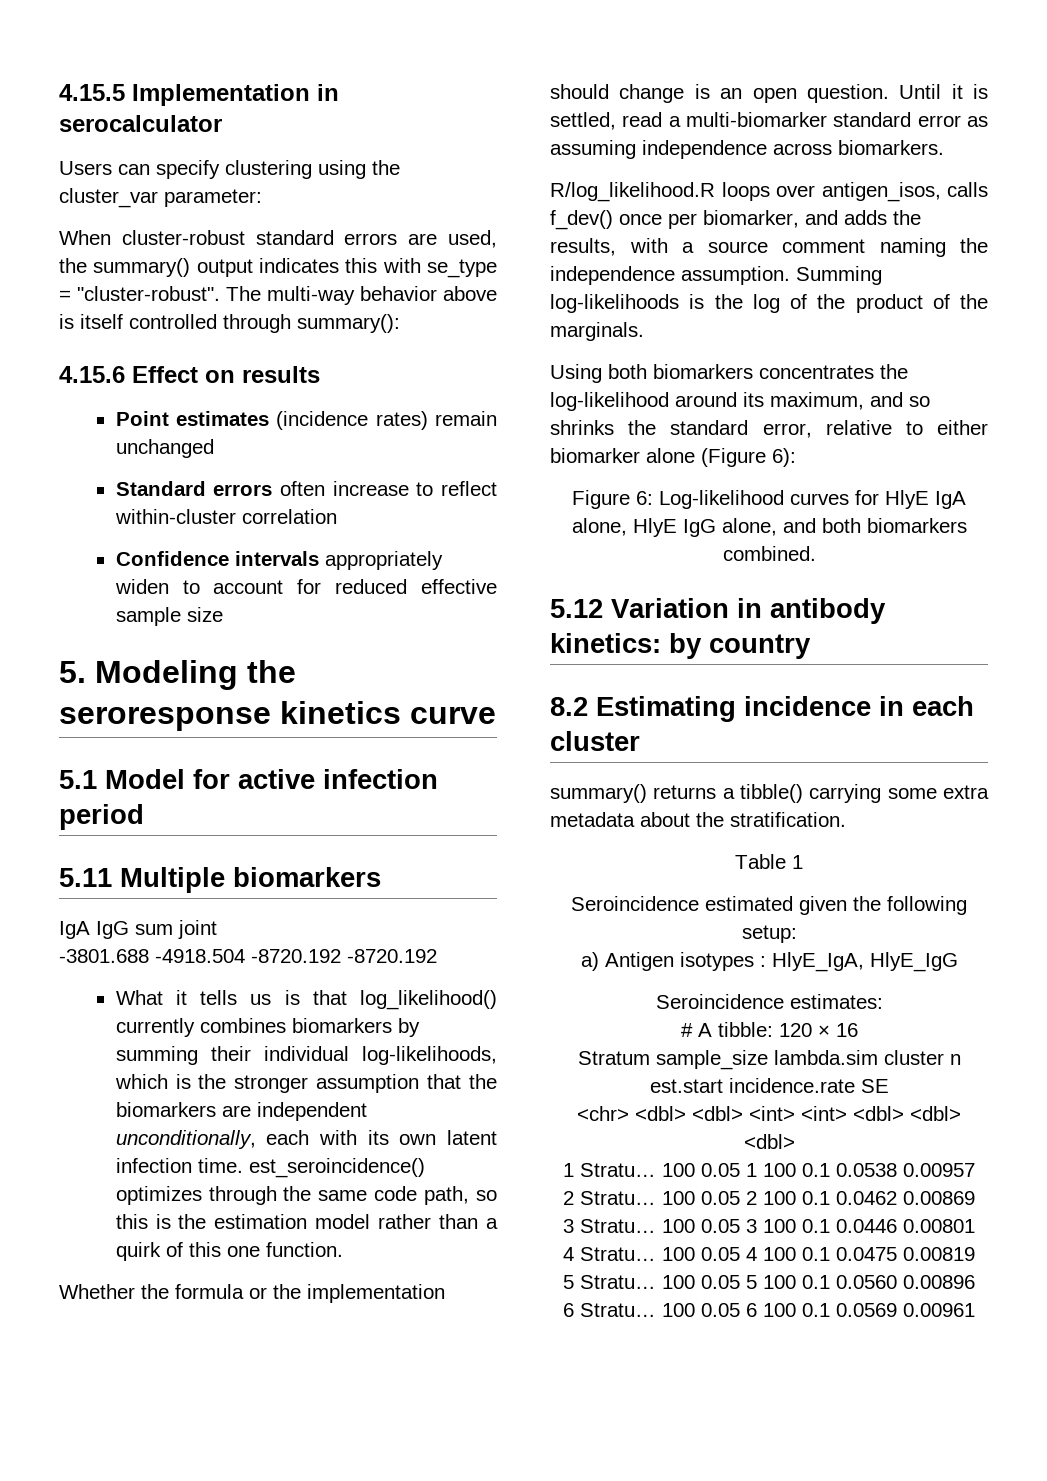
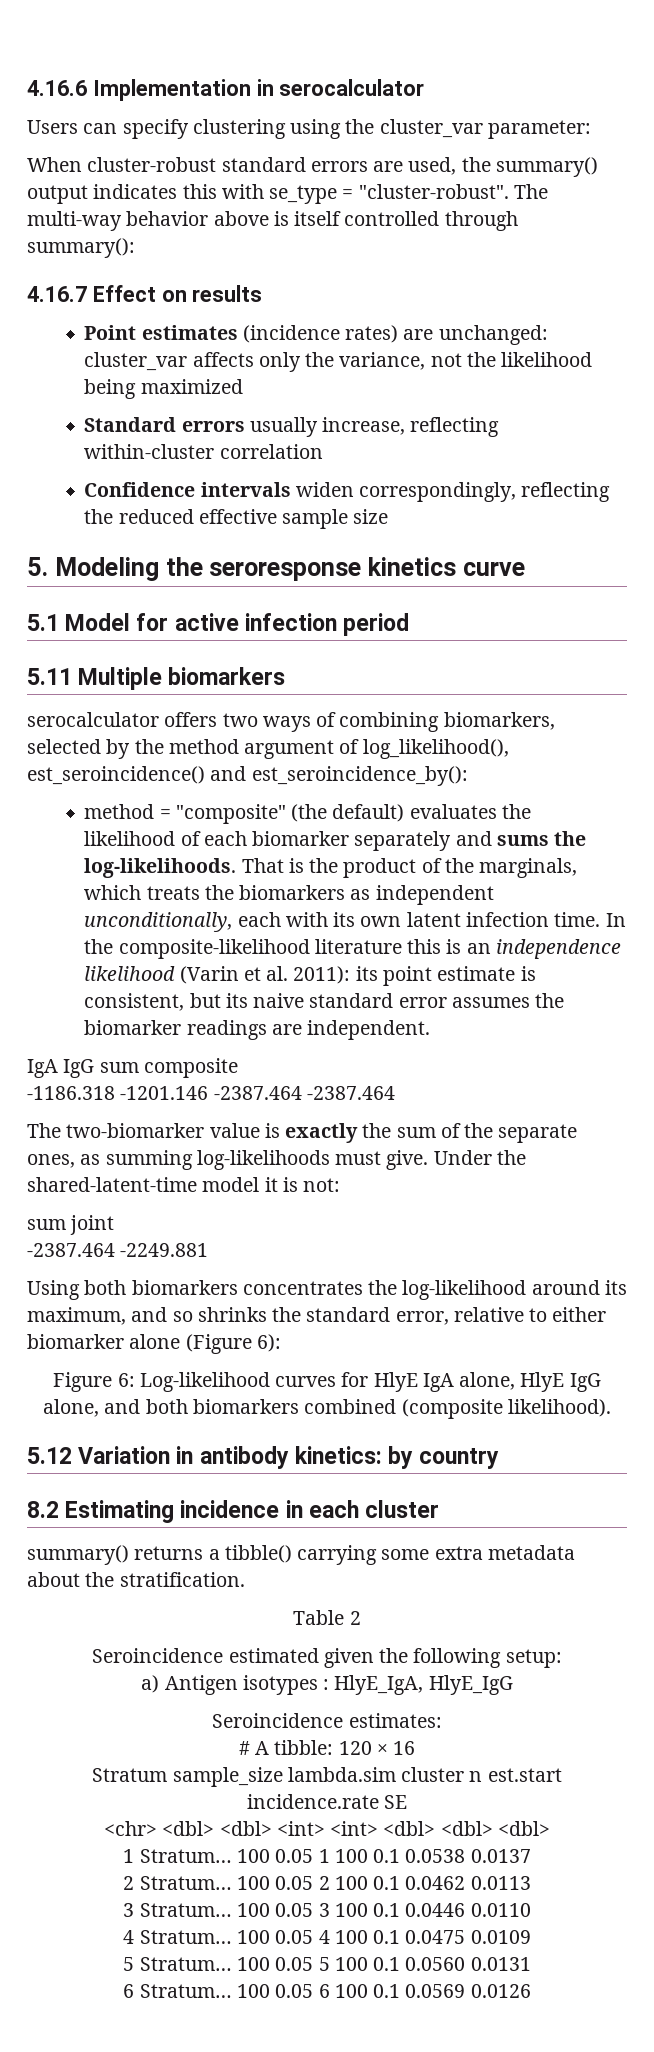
- 4.15.5 Implementation in serocalculator
+ 4.16.6 Implementation in serocalculator
- 4.15.6 Effect on results
+ 4.16.7 Effect on results
- Point estimates (incidence rates) remain unchanged
- Standard errors often increase to reflect within-cluster correlation
+ Point estimates (incidence rates) are unchanged: cluster_var affects only the variance, not the likelihood being maximized
+ Standard errors usually increase, reflecting within-cluster correlation
- Confidence intervals appropriately widen to account for reduced effective sample size
+ Confidence intervals widen correspondingly, reflecting the reduced effective sample size
- IgA IgG sum joint
- -3801.688 -4918.504 -8720.192 -8720.192
- What it tells us is that log_likelihood() currently combines biomarkers by summing their individual log-likelihoods, which is the stronger assumption that the biomarkers are independent unconditionally, each with its own latent infection time. est_seroincidence() optimizes through the same code path, so this is the estimation model rather than a quirk of this one function.
- Whether the formula or the implementation should change is an open question. Until it is settled, read a multi-biomarker standard error as assuming independence across biomarkers.
- R/log_likelihood.R loops over antigen_isos, calls f_dev() once per biomarker, and adds the results, with a source comment naming the independence assumption. Summing log-likelihoods is the log of the product of the marginals.
+ serocalculator offers two ways of combining biomarkers, selected by the method argument of log_likelihood(), est_seroincidence() and est_seroincidence_by():
+ method = "composite" (the default) evaluates the likelihood of each biomarker separately and sums the log-likelihoods. That is the product of the marginals, which treats the biomarkers as independent unconditionally, each with its own latent infection time. In the composite-likelihood literature this is an independence likelihood (Varin et al. 2011): its point estimate is consistent, but its naive standard error assumes the biomarker readings are independent.
+ IgA IgG sum composite
+ -1186.318 -1201.146 -2387.464 -2387.464
+ The two-biomarker value is exactly the sum of the separate ones, as summing log-likelihoods must give. Under the shared-latent-time model it is not:
+ sum joint
+ -2387.464 -2249.881
- Figure 6: Log-likelihood curves for HlyE IgA alone, HlyE IgG alone, and both biomarkers combined.
+ Figure 6: Log-likelihood curves for HlyE IgA alone, HlyE IgG alone, and both biomarkers combined (composite likelihood).
- Table 1
+ Table 2
- 1 Stratu…
+ 1 Stratum…
- 100 0.05 1 100 0.1 0.0538 0.00957
- 2 Stratu…
+ 100 0.05 1 100 0.1 0.0538 0.0137
+ 2 Stratum…
- 100 0.05 2 100 0.1 0.0462 0.00869
- 3 Stratu…
+ 100 0.05 2 100 0.1 0.0462 0.0113
+ 3 Stratum…
- 100 0.05 3 100 0.1 0.0446 0.00801
- 4 Stratu…
+ 100 0.05 3 100 0.1 0.0446 0.0110
+ 4 Stratum…
- 100 0.05 4 100 0.1 0.0475 0.00819
- 5 Stratu…
+ 100 0.05 4 100 0.1 0.0475 0.0109
+ 5 Stratum…
- 100 0.05 5 100 0.1 0.0560 0.00896
- 6 Stratu…
+ 100 0.05 5 100 0.1 0.0560 0.0131
+ 6 Stratum…
- 100 0.05 6 100 0.1 0.0569 0.00961
+ 100 0.05 6 100 0.1 0.0569 0.0126

